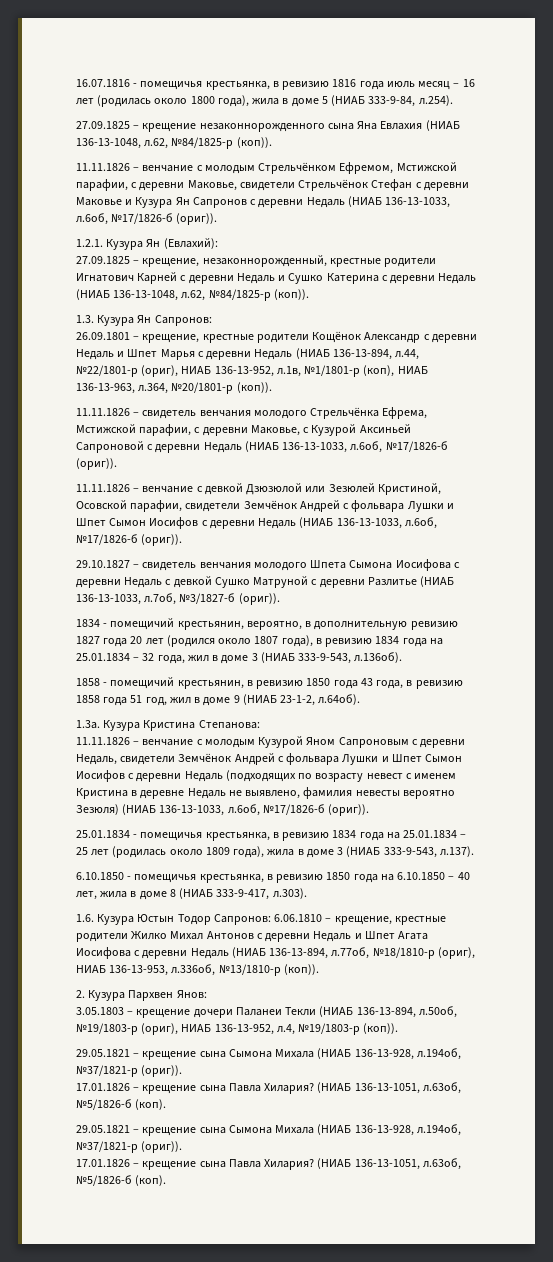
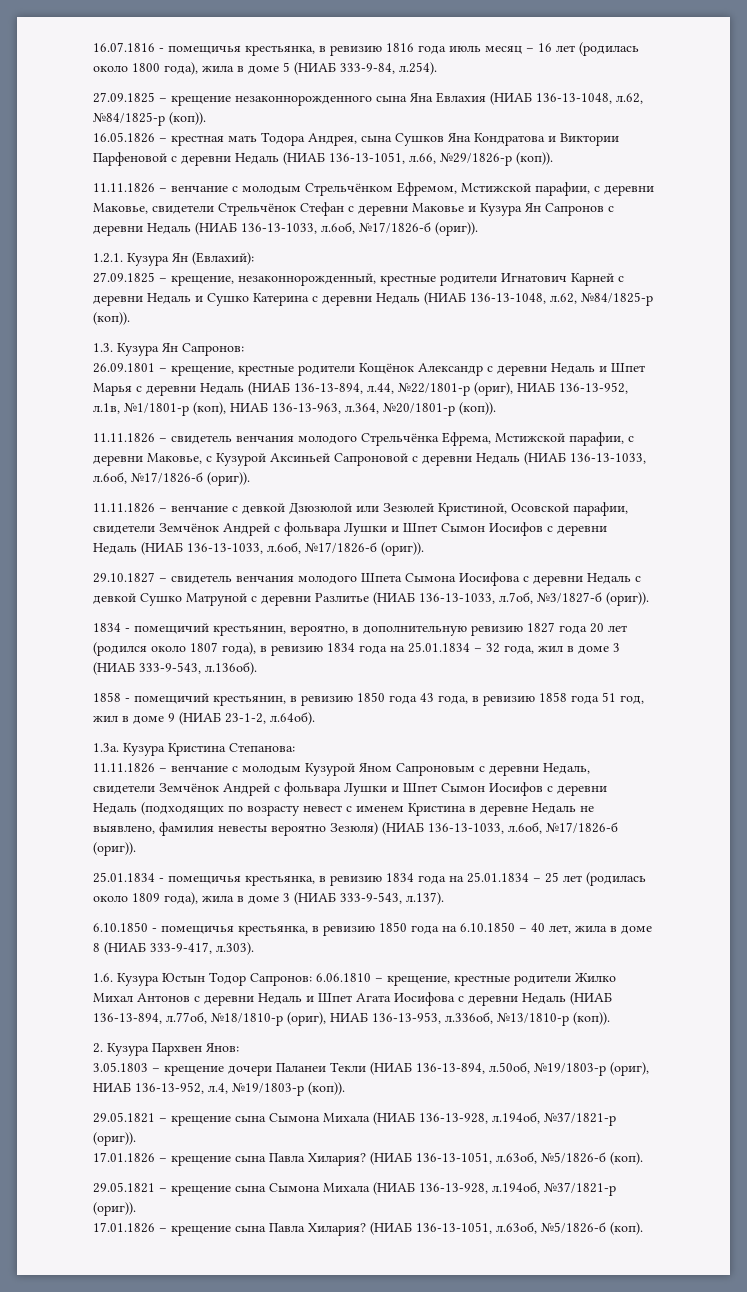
+ 16.05.1826 – крестная мать Тодора Андрея, сына Сушков Яна Кондратова и Виктории Парфеновой с деревни Недаль (НИАБ 136-13-1051, л.66, №29/1826-р (коп)).

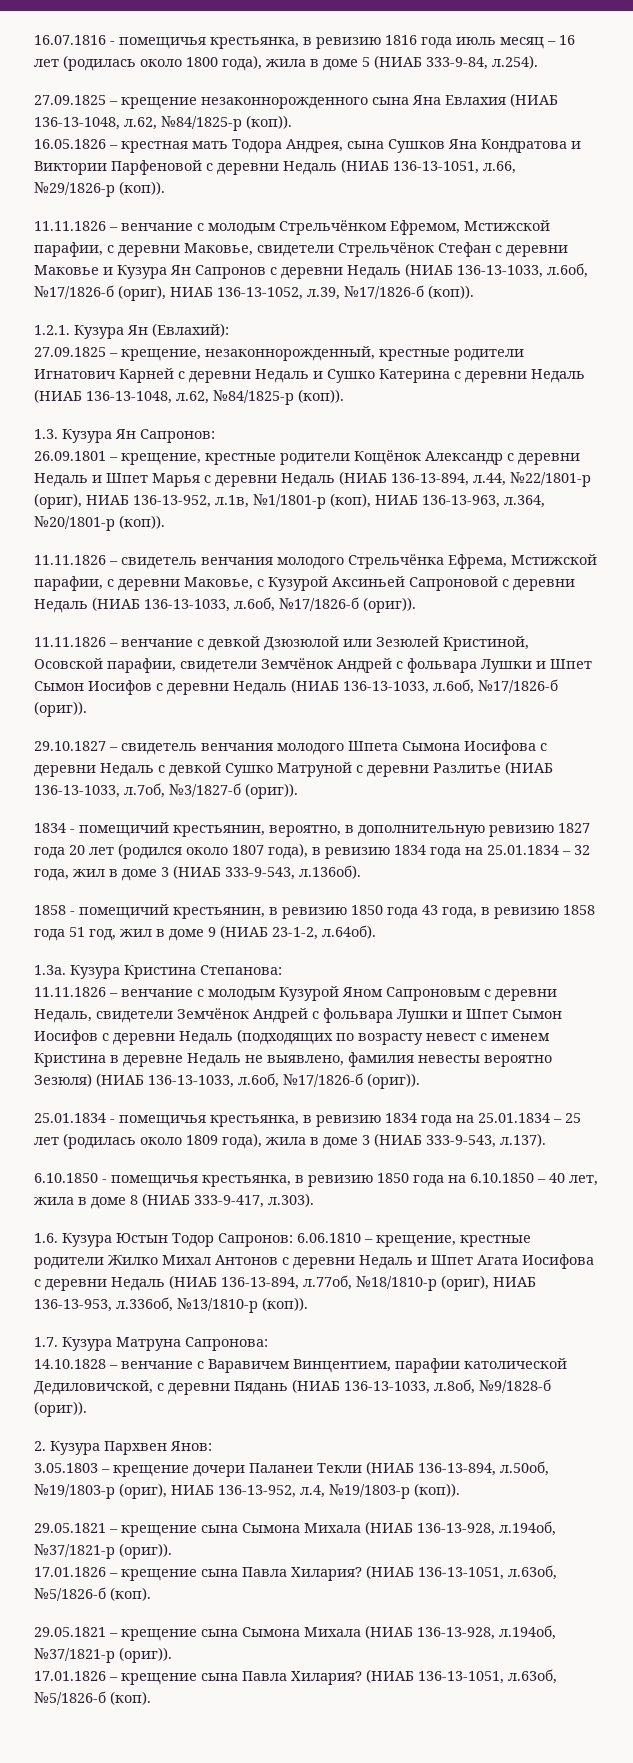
- 11.11.1826 – венчание с молодым Стрельчёнком Ефремом, Мстижской парафии, с деревни Маковье, свидетели Стрельчёнок Стефан с деревни Маковье и Кузура Ян Сапронов с деревни Недаль (НИАБ 136-13-1033, л.6об, №17/1826-б (ориг)).
+ 11.11.1826 – венчание с молодым Стрельчёнком Ефремом, Мстижской парафии, с деревни Маковье, свидетели Стрельчёнок Стефан с деревни Маковье и Кузура Ян Сапронов с деревни Недаль (НИАБ 136-13-1033, л.6об, №17/1826-б (ориг), НИАБ 136-13-1052, л.39, №17/1826-б (коп)).
+ 1.7. Кузура Матруна Сапронова:
+ 14.10.1828 – венчание с Варавичем Винцентием, парафии католической Дедиловичской, с деревни Пядань (НИАБ 136-13-1033, л.8об, №9/1828-б (ориг)).

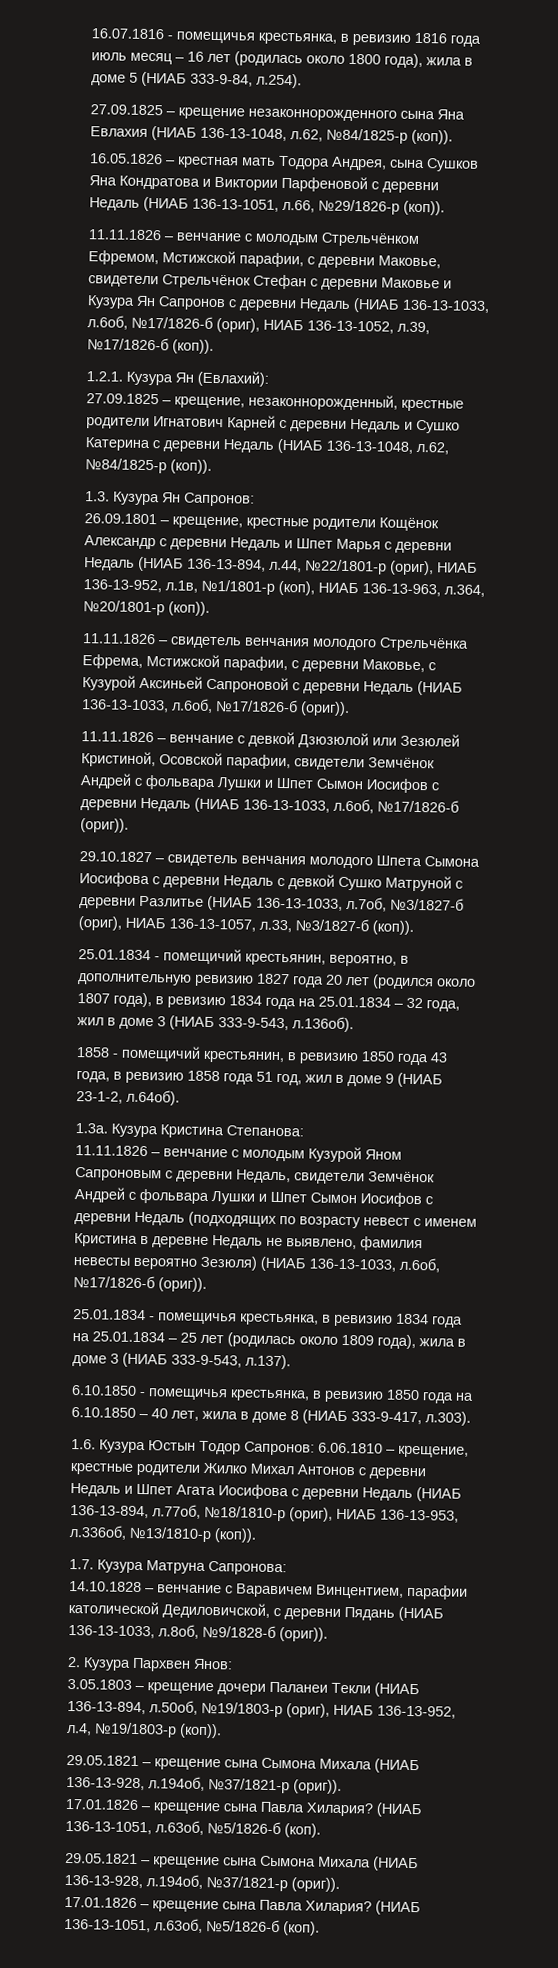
- 29.10.1827 – свидетель венчания молодого Шпета Сымона Иосифова с деревни Недаль с девкой Сушко Матруной с деревни Разлитье (НИАБ 136-13-1033, л.7об, №3/1827-б (ориг)).
- 1834 - помещичий крестьянин, вероятно, в дополнительную ревизию 1827 года 20 лет (родился около 1807 года), в ревизию 1834 года на 25.01.1834 – 32 года, жил в доме 3 (НИАБ 333-9-543, л.136об).
+ 29.10.1827 – свидетель венчания молодого Шпета Сымона Иосифова с деревни Недаль с девкой Сушко Матруной с деревни Разлитье (НИАБ 136-13-1033, л.7об, №3/1827-б (ориг), НИАБ 136-13-1057, л.33, №3/1827-б (коп)).
+ 25.01.1834 - помещичий крестьянин, вероятно, в дополнительную ревизию 1827 года 20 лет (родился около 1807 года), в ревизию 1834 года на 25.01.1834 – 32 года, жил в доме 3 (НИАБ 333-9-543, л.136об).

